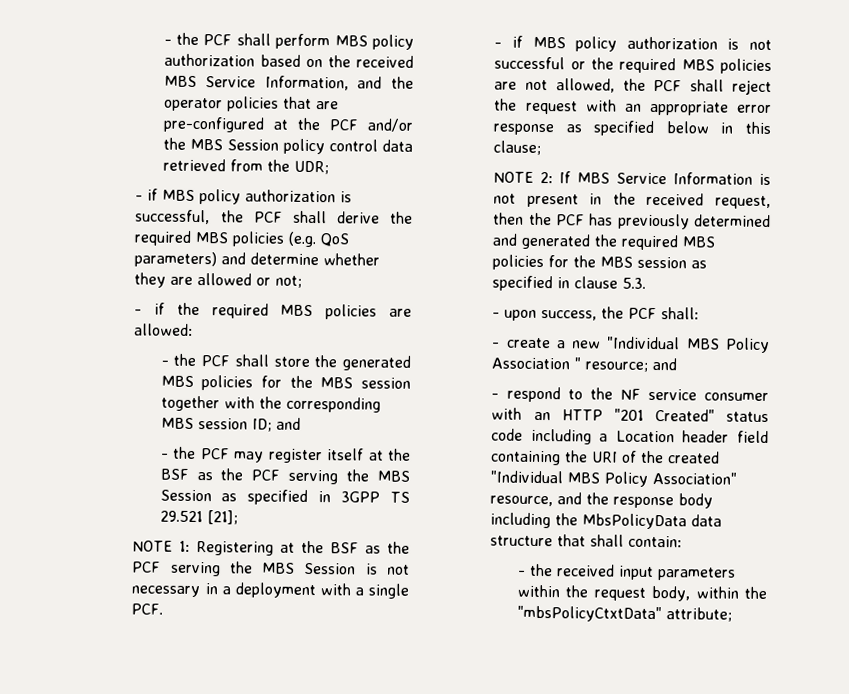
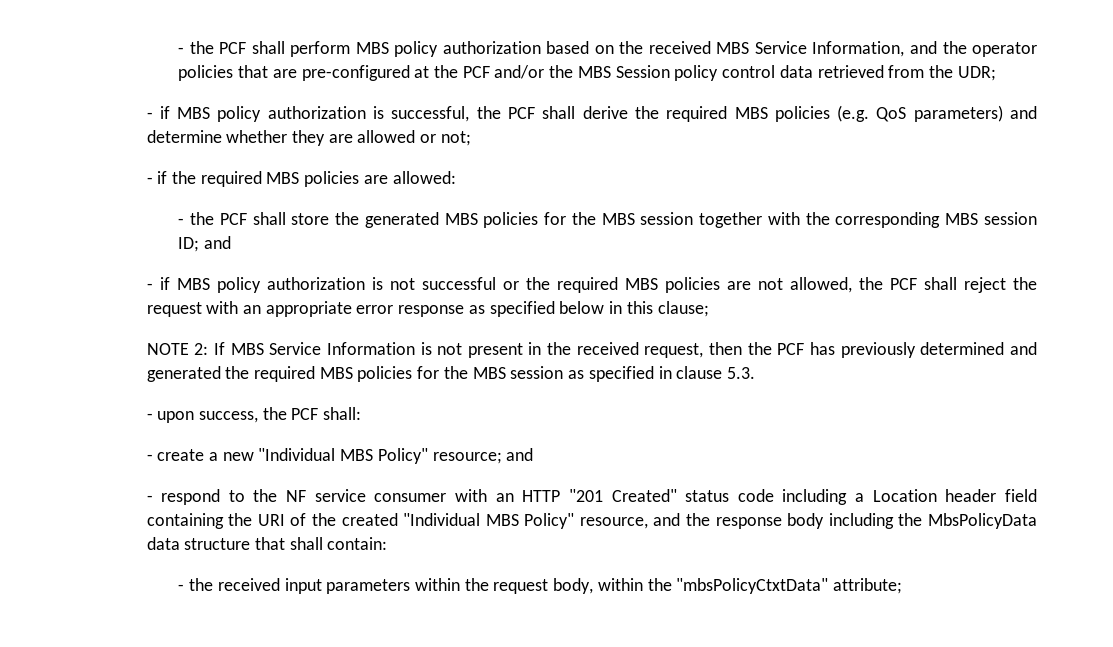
- - the PCF may register itself at the BSF as the PCF serving the MBS Session as specified in 3GPP TS 29.521 [21];
- NOTE 1: Registering at the BSF as the PCF serving the MBS Session is not necessary in a deployment with a single PCF.
- - create a new "Individual MBS Policy Association " resource; and
+ - create a new "Individual MBS Policy" resource; and
- - respond to the NF service consumer with an HTTP "201 Created" status code including a Location header field containing the URI of the created "Individual MBS Policy Association" resource, and the response body including the MbsPolicyData data structure that shall contain:
+ - respond to the NF service consumer with an HTTP "201 Created" status code including a Location header field containing the URI of the created "Individual MBS Policy" resource, and the response body including the MbsPolicyData data structure that shall contain:

